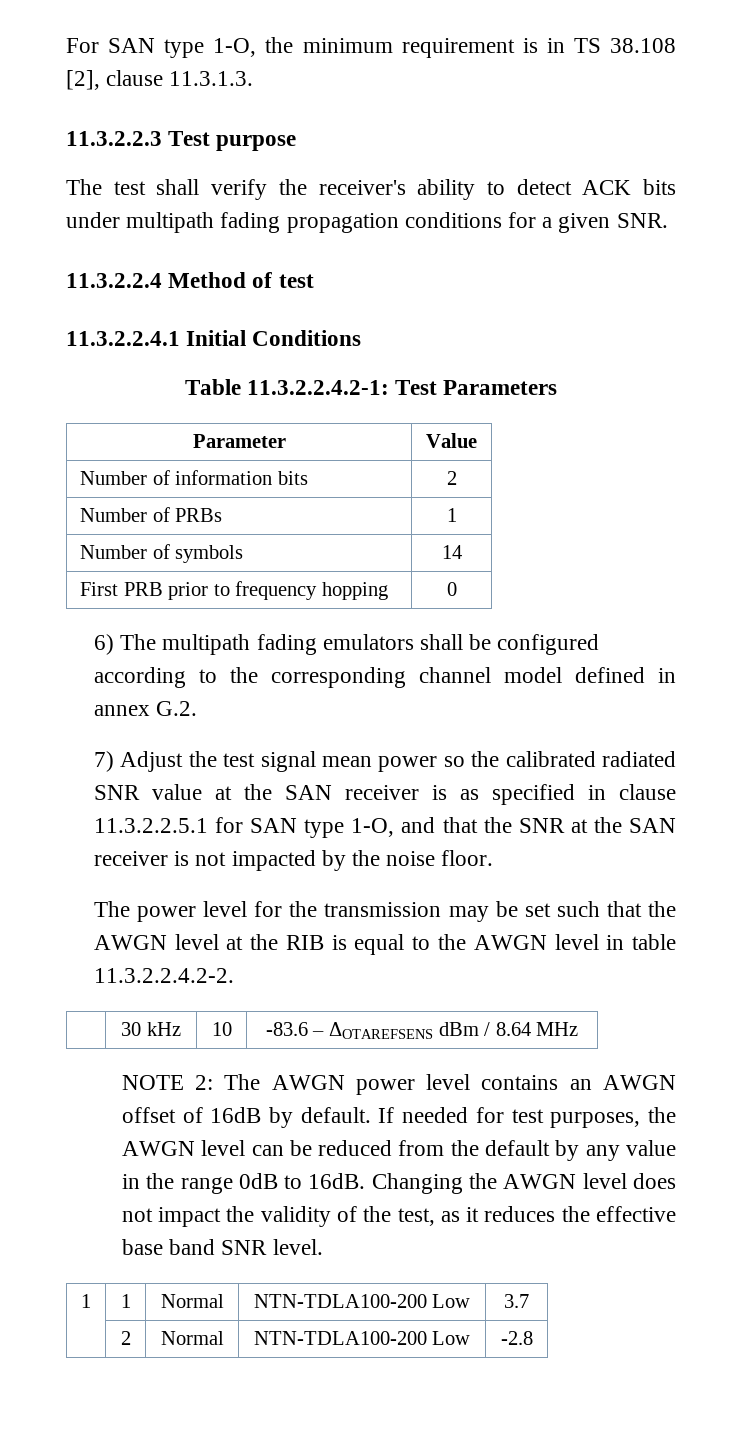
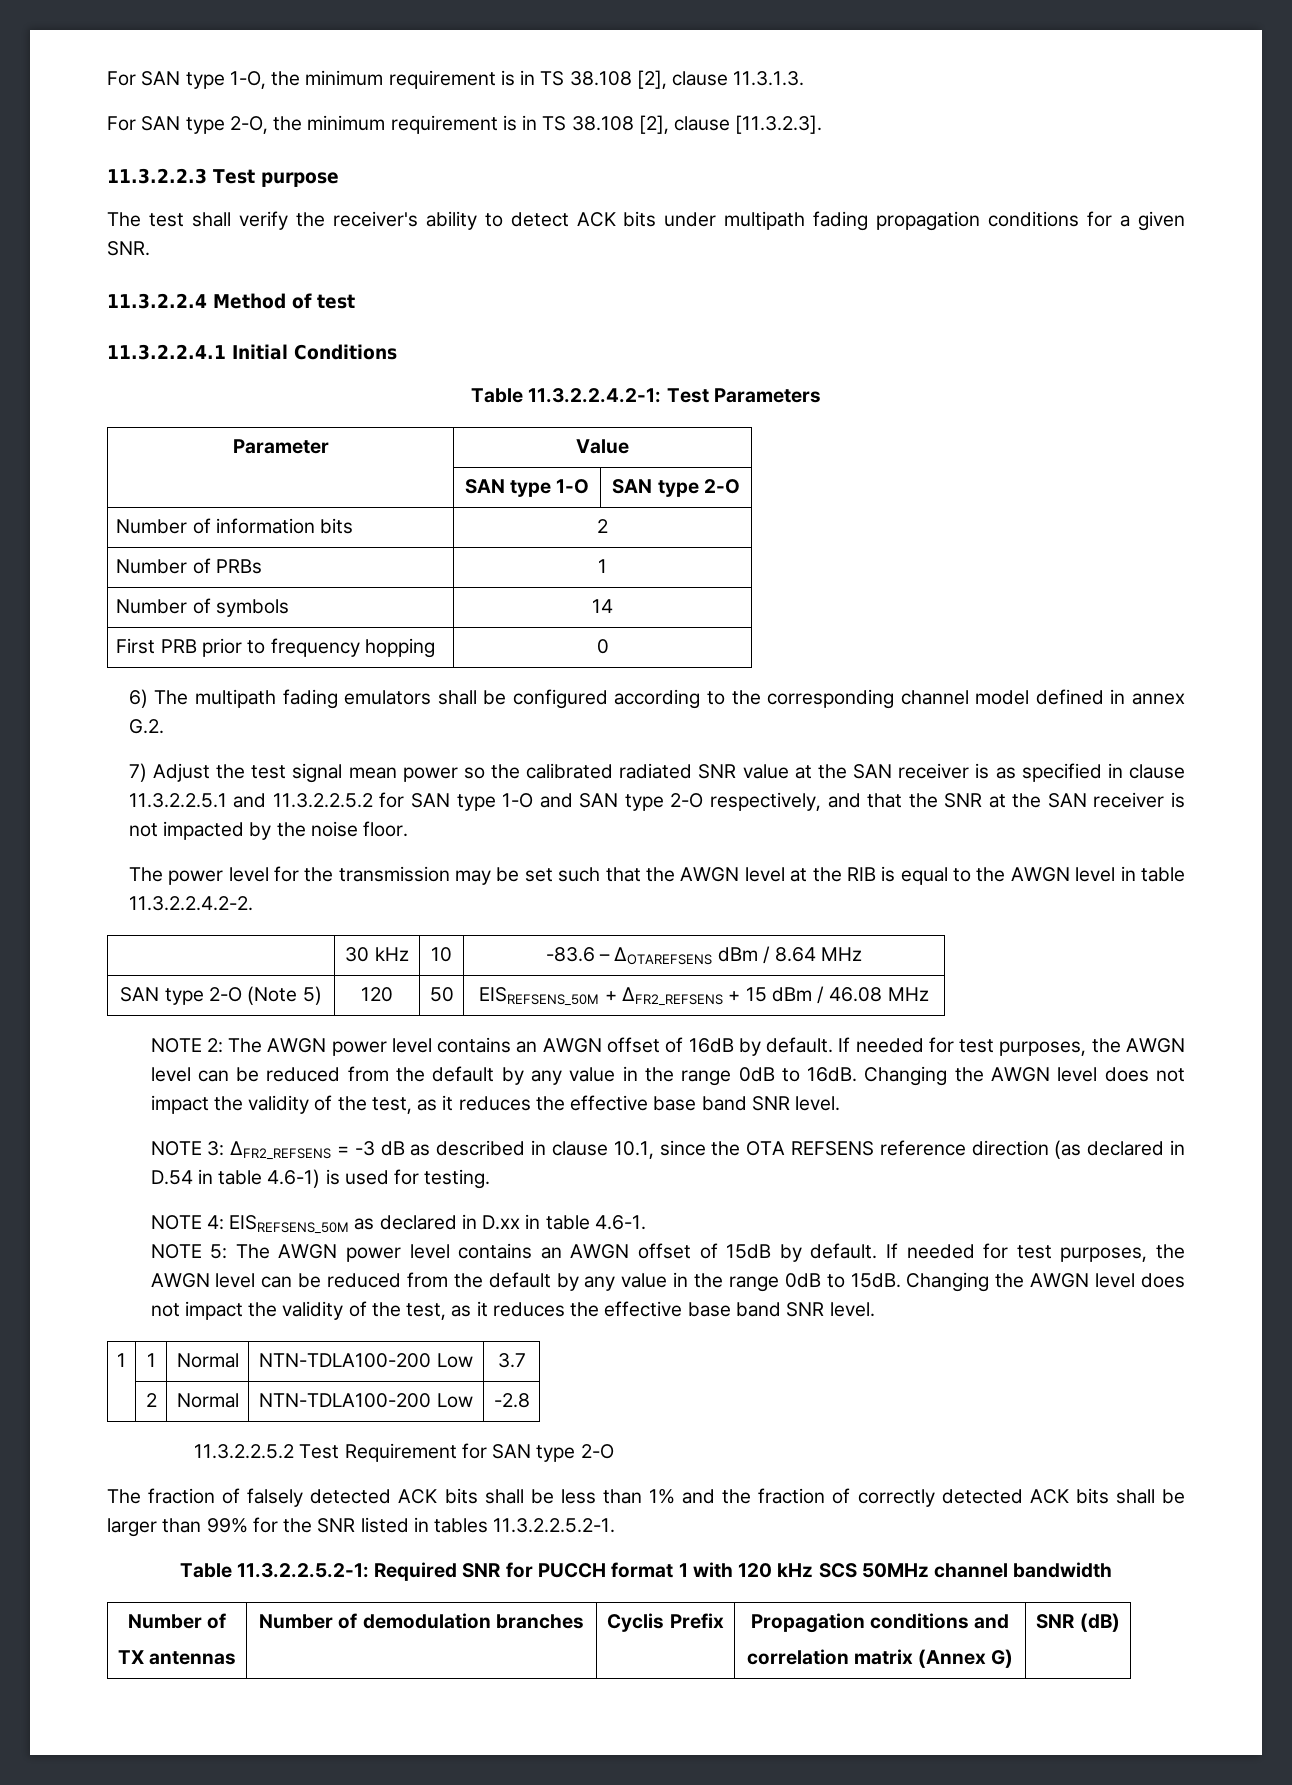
+ For SAN type 2-O, the minimum requirement is in TS 38.108 [2], clause [11.3.2.3].
+ | SAN type 1-O | SAN type 2-O
- 7) Adjust the test signal mean power so the calibrated radiated SNR value at the SAN receiver is as specified in clause 11.3.2.2.5.1 for SAN type 1-O, and that the SNR at the SAN receiver is not impacted by the noise floor.
+ 7) Adjust the test signal mean power so the calibrated radiated SNR value at the SAN receiver is as specified in clause 11.3.2.2.5.1 and 11.3.2.2.5.2 for SAN type 1-O and SAN type 2-O respectively, and that the SNR at the SAN receiver is not impacted by the noise floor.
+ SAN type 2-O (Note 5) | 120 | 50 | EISREFSENS_50M + ΔFR2_REFSENS + 15 dBm / 46.08 MHz
+ NOTE 3: ΔFR2_REFSENS = -3 dB as described in clause 10.1, since the OTA REFSENS reference direction (as declared in D.54 in table 4.6-1) is used for testing.
+ NOTE 4: EISREFSENS_50M as declared in D.xx in table 4.6-1.
+ NOTE 5: The AWGN power level contains an AWGN offset of 15dB by default. If needed for test purposes, the AWGN level can be reduced from the default by any value in the range 0dB to 15dB. Changing the AWGN level does not impact the validity of the test, as it reduces the effective base band SNR level.
+ 11.3.2.2.5.2 Test Requirement for SAN type 2-O
+ The fraction of falsely detected ACK bits shall be less than 1% and the fraction of correctly detected ACK bits shall be larger than 99% for the SNR listed in tables 11.3.2.2.5.2-1.
+ Table 11.3.2.2.5.2-1: Required SNR for PUCCH format 1 with 120 kHz SCS 50MHz channel bandwidth
+ Number of
+ TX antennas | Number of demodulation branches | Cyclis Prefix | Propagation conditions and
+ correlation matrix (Annex G) | SNR (dB)

